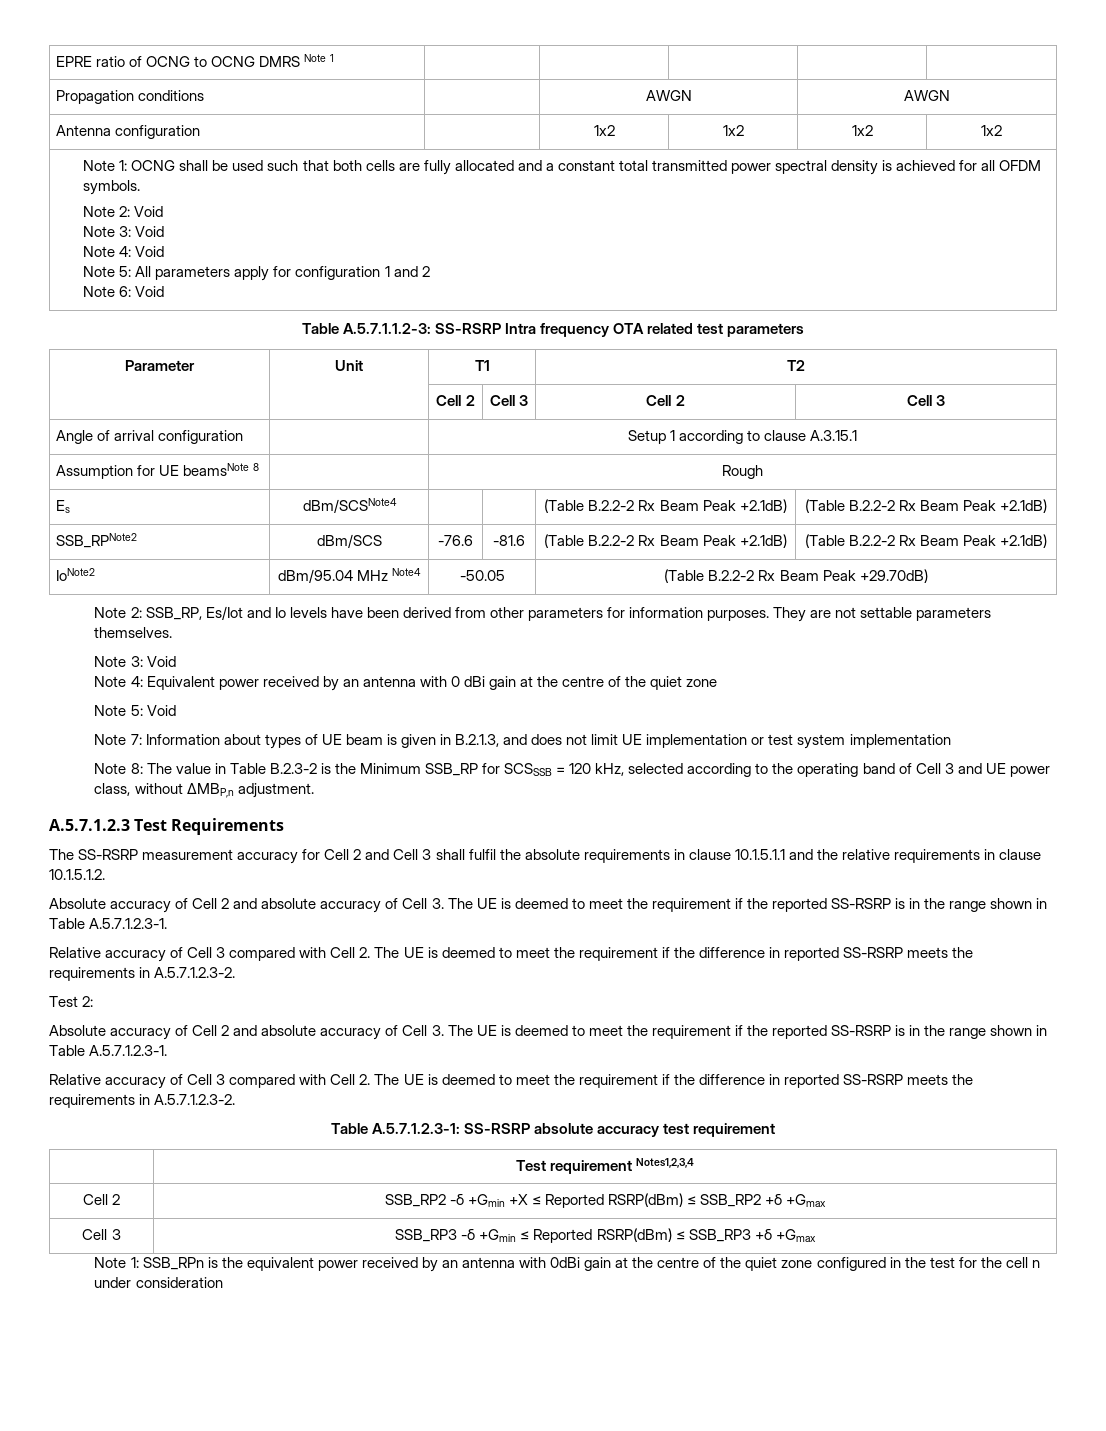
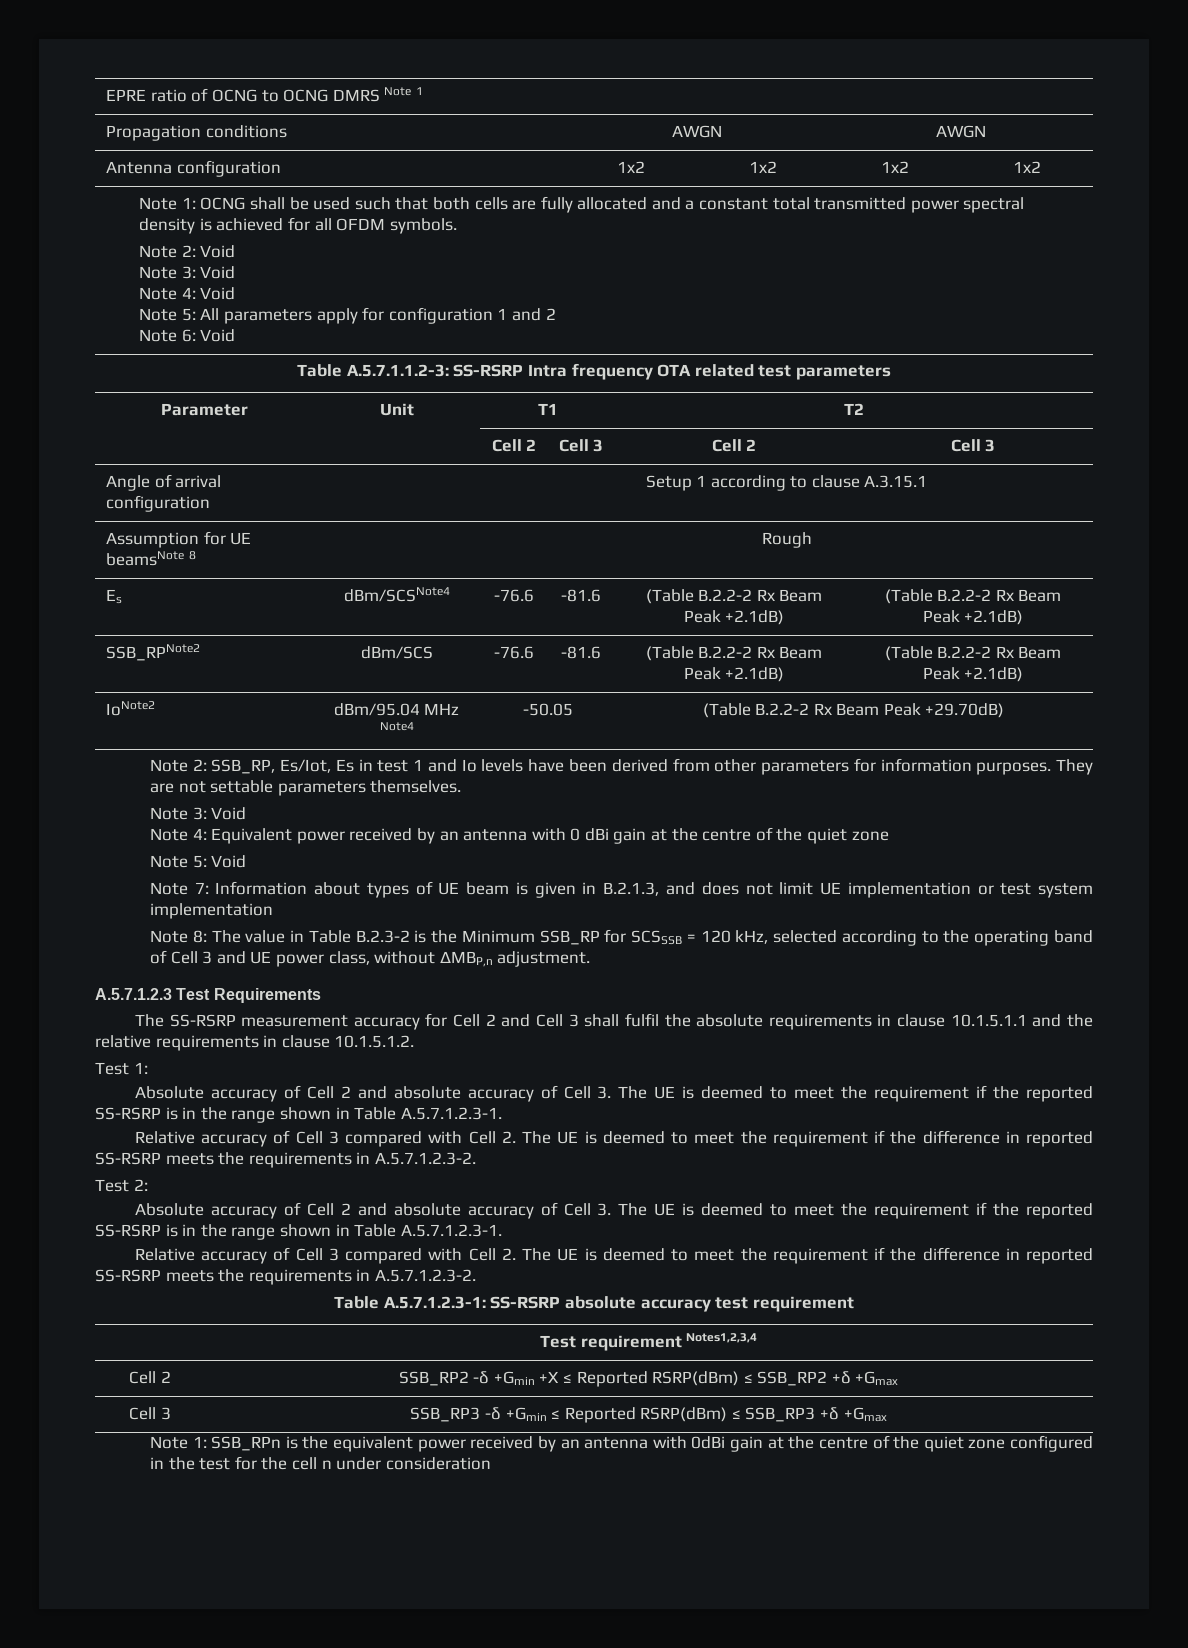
- Es | dBm/SCSNote4 | | | (Table B.2.2-2 Rx Beam Peak +2.1dB) | (Table B.2.2-2 Rx Beam Peak +2.1dB)
+ Es | dBm/SCSNote4 | -76.6 | -81.6 | (Table B.2.2-2 Rx Beam Peak +2.1dB) | (Table B.2.2-2 Rx Beam Peak +2.1dB)
- Note 2: SSB_RP, Es/Iot and Io levels have been derived from other parameters for information purposes.
+ Note 2: SSB_RP, Es/Iot, Es in test 1 and Io levels have been derived from other parameters for information purposes.
+ Test 1:

